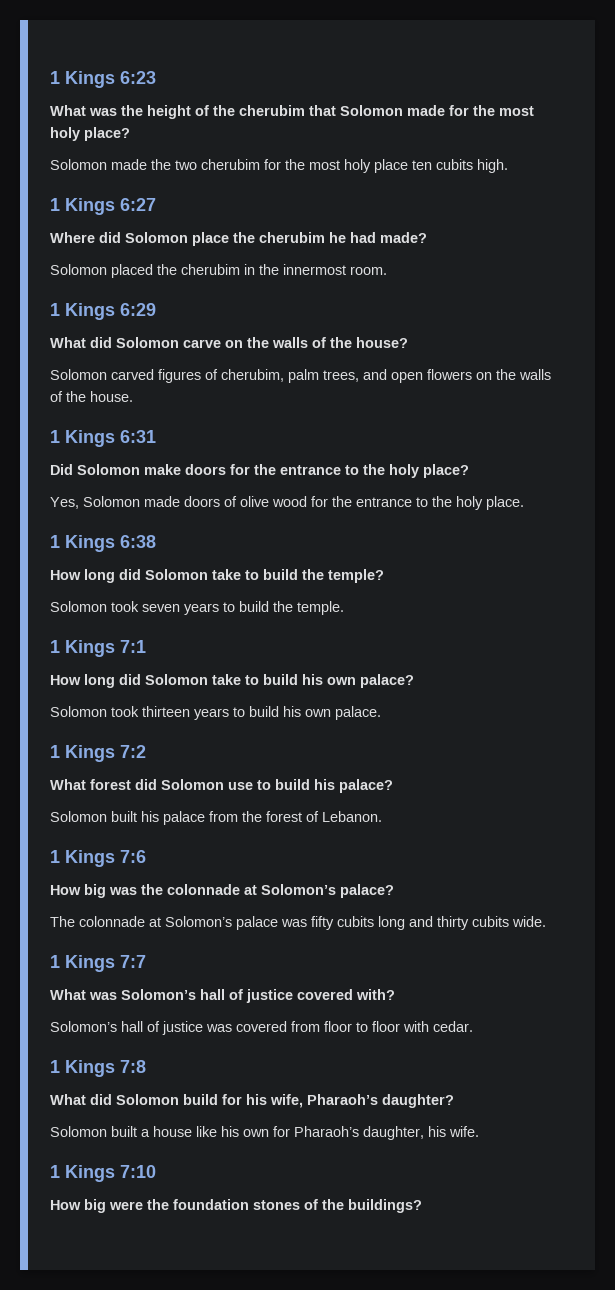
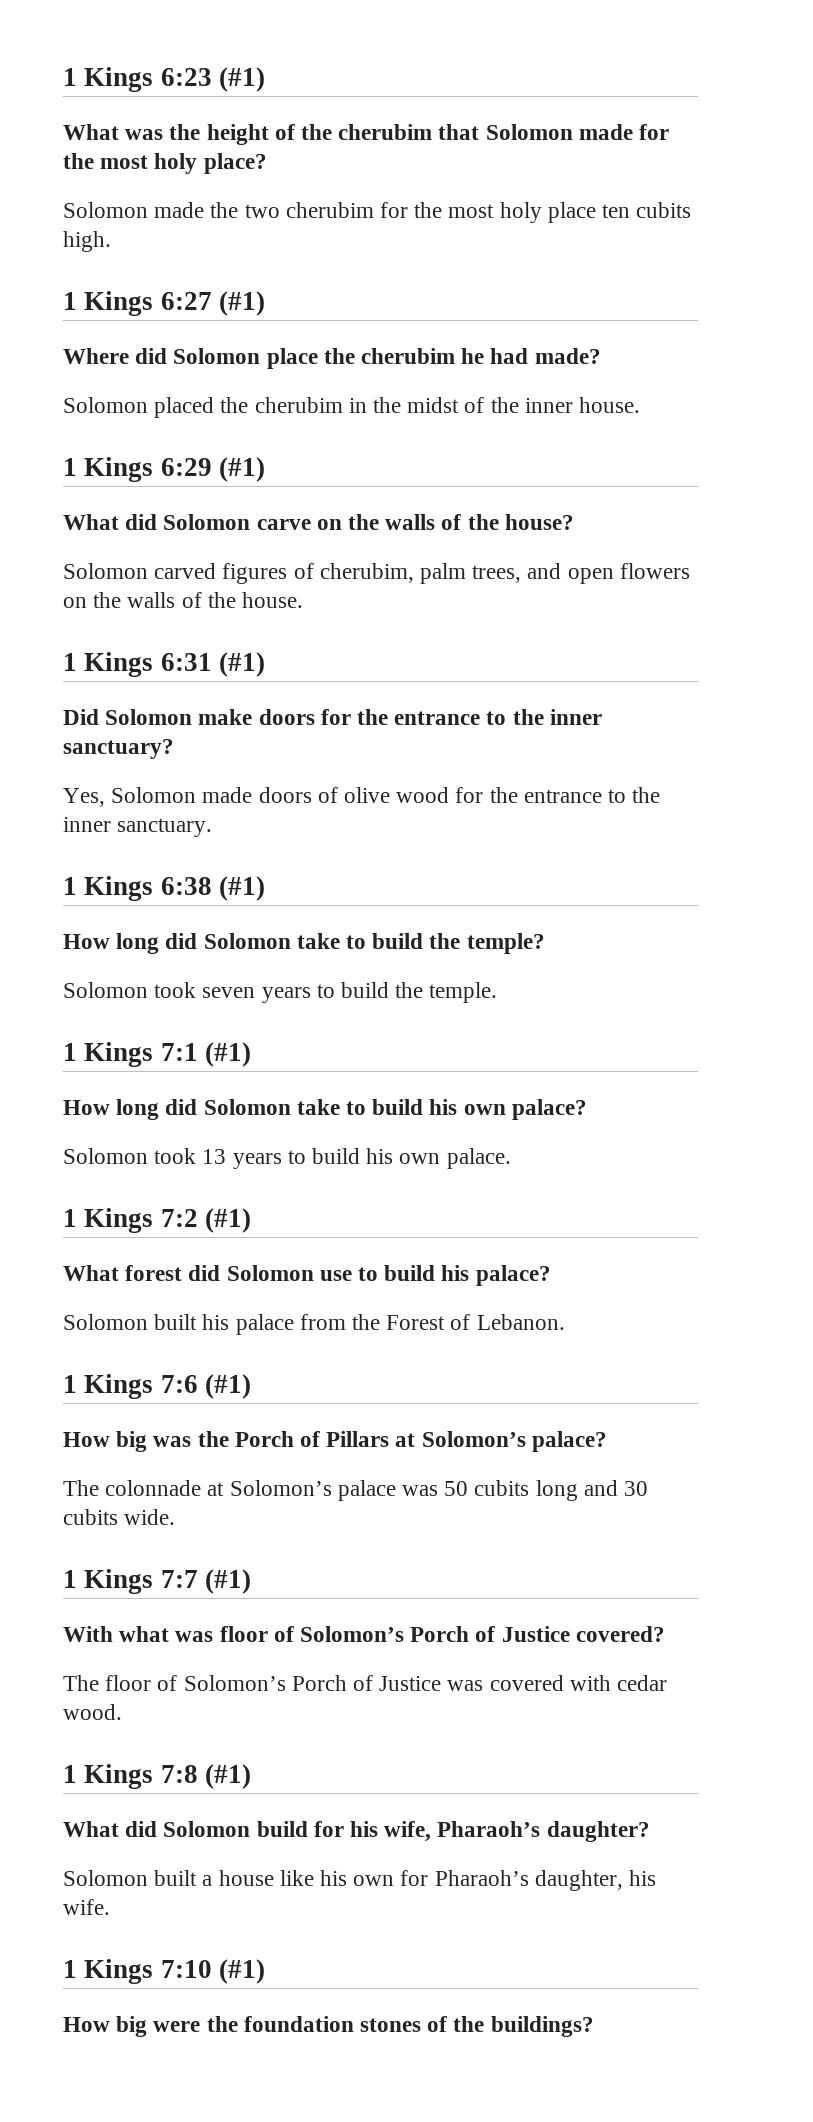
- 1 Kings 6:23
+ 1 Kings 6:23 (#1)
- 1 Kings 6:27
+ 1 Kings 6:27 (#1)
- Solomon placed the cherubim in the innermost room.
+ Solomon placed the cherubim in the midst of the inner house.
- 1 Kings 6:29
+ 1 Kings 6:29 (#1)
- 1 Kings 6:31
+ 1 Kings 6:31 (#1)
- Did Solomon make doors for the entrance to the holy place?
+ Did Solomon make doors for the entrance to the inner sanctuary?
- Yes, Solomon made doors of olive wood for the entrance to the holy place.
+ Yes, Solomon made doors of olive wood for the entrance to the inner sanctuary.
- 1 Kings 6:38
+ 1 Kings 6:38 (#1)
- 1 Kings 7:1
+ 1 Kings 7:1 (#1)
- Solomon took thirteen years to build his own palace.
+ Solomon took 13 years to build his own palace.
- 1 Kings 7:2
+ 1 Kings 7:2 (#1)
- Solomon built his palace from the forest of Lebanon.
+ Solomon built his palace from the Forest of Lebanon.
- 1 Kings 7:6
+ 1 Kings 7:6 (#1)
- How big was the colonnade at Solomon’s palace?
+ How big was the Porch of Pillars at Solomon’s palace?
- The colonnade at Solomon’s palace was fifty cubits long and thirty cubits wide.
+ The colonnade at Solomon’s palace was 50 cubits long and 30 cubits wide.
- 1 Kings 7:7
- What was Solomon’s hall of justice covered with?
- Solomon’s hall of justice was covered from floor to floor with cedar.
+ 1 Kings 7:7 (#1)
+ With what was floor of Solomon’s Porch of Justice covered?
+ The floor of Solomon’s Porch of Justice was covered with cedar wood.
- 1 Kings 7:8
+ 1 Kings 7:8 (#1)
- 1 Kings 7:10
+ 1 Kings 7:10 (#1)

